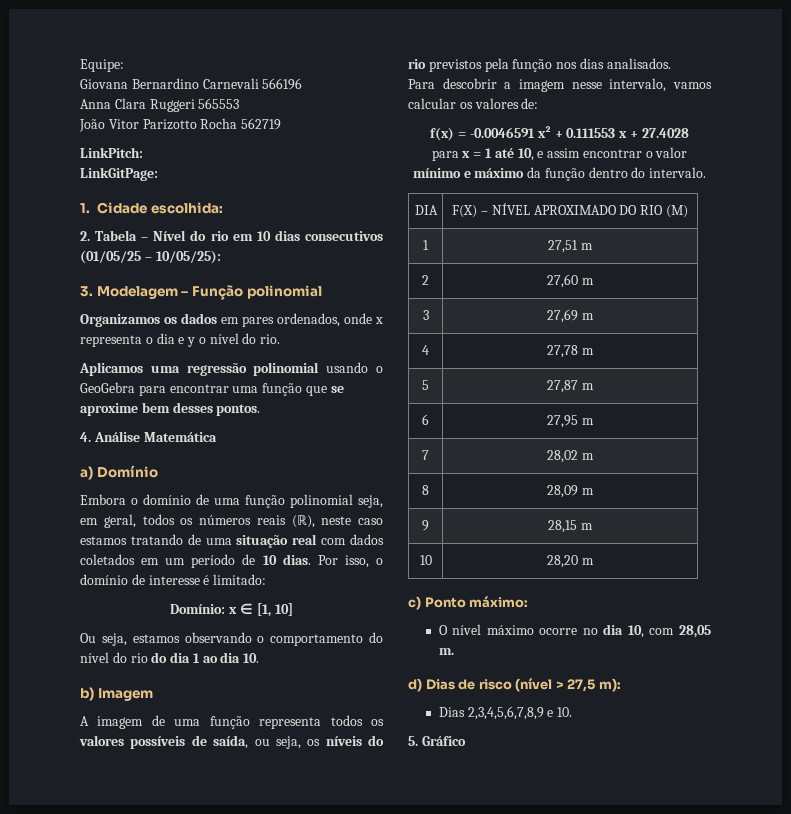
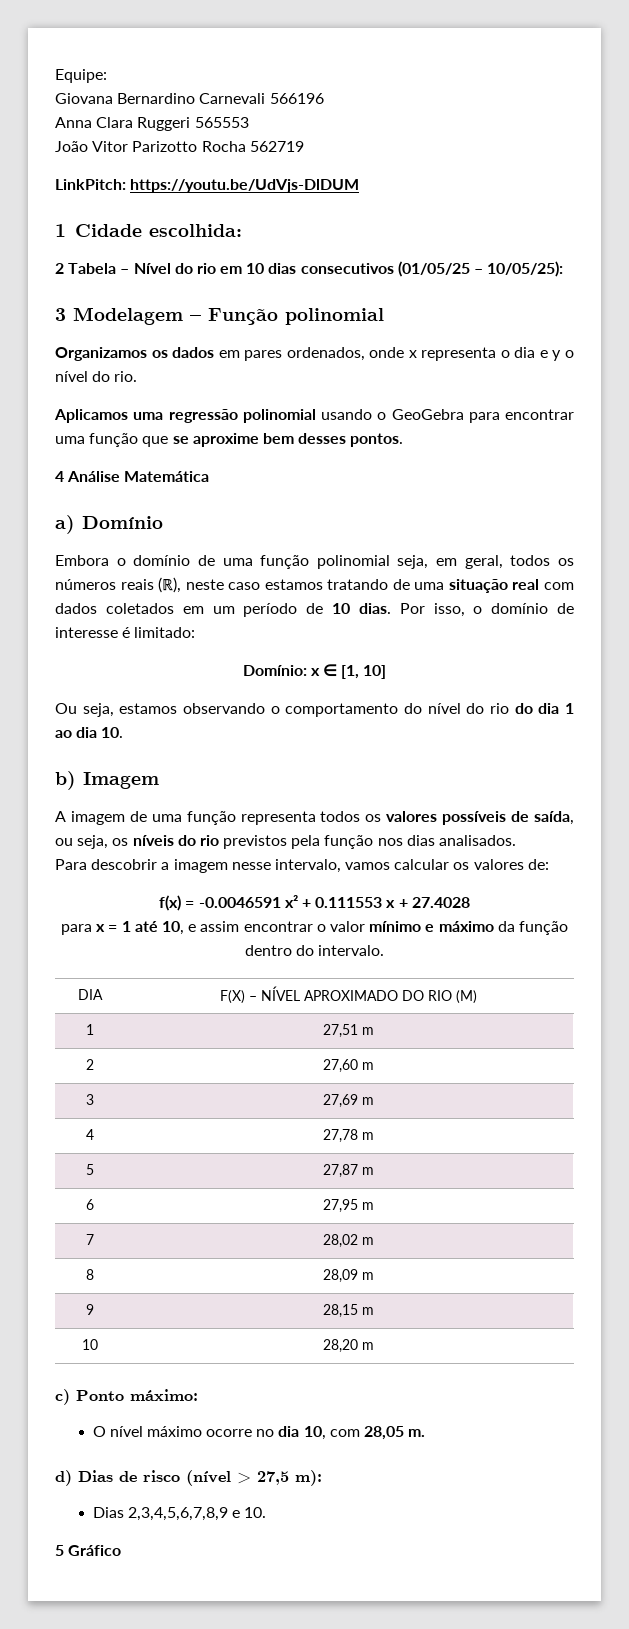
- LinkPitch:
- LinkGitPage:
- 1. Cidade escolhida:
+ LinkPitch: https://youtu.be/UdVjs-DlDUM
+ 1 Cidade escolhida:
- 2. Tabela – Nível do rio em 10 dias consecutivos (01/05/25 – 10/05/25):
+ 2 Tabela – Nível do rio em 10 dias consecutivos (01/05/25 – 10/05/25):
- 3. Modelagem – Função polinomial
+ 3 Modelagem – Função polinomial
- 4. Análise Matemática
+ 4 Análise Matemática
- 5. Gráfico
+ 5 Gráfico

